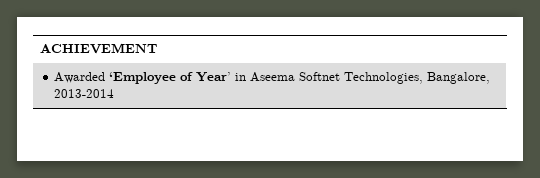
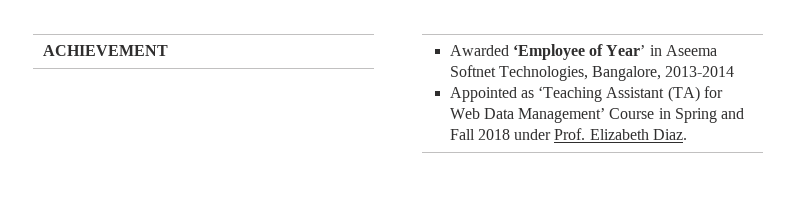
  Awarded ‘Employee of Year’ in Aseema Softnet Technologies, Bangalore, 2013-2014
+ Appointed as ‘Teaching Assistant (TA) for Web Data Management’ Course in Spring and Fall 2018 under Prof. Elizabeth Diaz.

